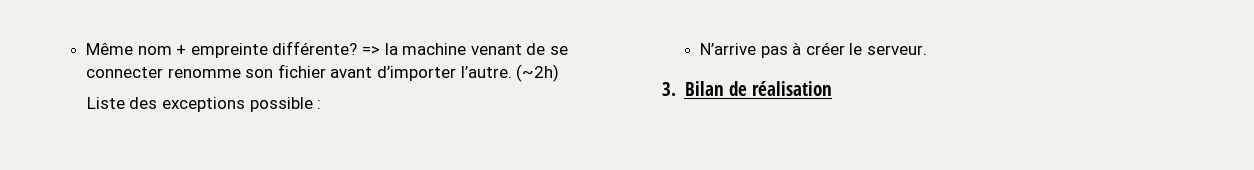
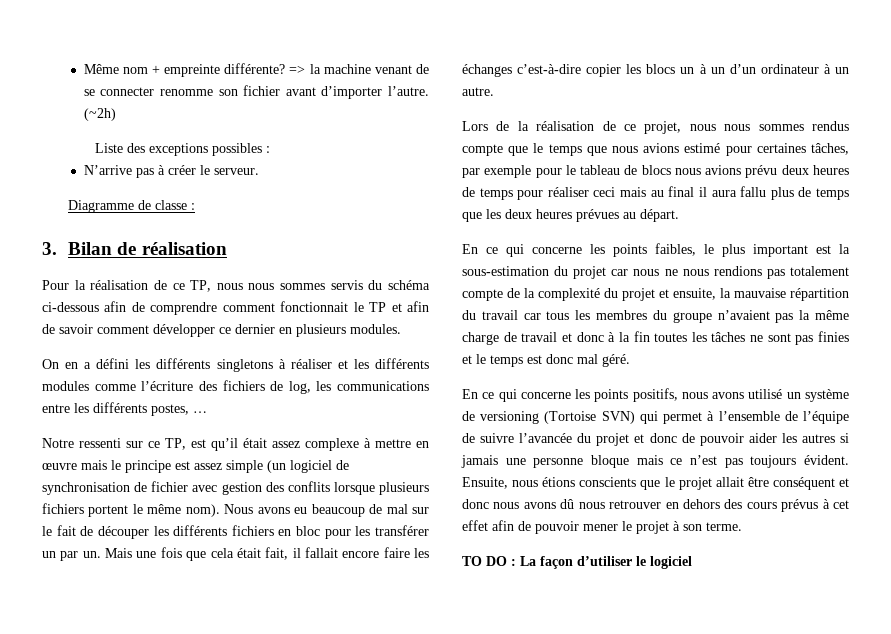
- Liste des exceptions possible :
+ Liste des exceptions possibles :
+ Diagramme de classe :
+ Pour la réalisation de ce TP, nous nous sommes servis du schéma ci-dessous afin de comprendre comment fonctionnait le TP et afin de savoir comment développer ce dernier en plusieurs modules.
+ On en a défini les différents singletons à réaliser et les différents modules comme l’écriture des fichiers de log, les communications entre les différents postes, …
+ Notre ressenti sur ce TP, est qu’il était assez complexe à mettre en œuvre mais le principe est assez simple (un logiciel de synchronisation de fichier avec gestion des conflits lorsque plusieurs fichiers portent le même nom). Nous avons eu beaucoup de mal sur le fait de découper les différents fichiers en bloc pour les transférer un par un. Mais une fois que cela était fait, il fallait encore faire les échanges c’est-à-dire copier les blocs un à un d’un ordinateur à un autre.
+ Lors de la réalisation de ce projet, nous nous sommes rendus compte que le temps que nous avions estimé pour certaines tâches, par exemple pour le tableau de blocs nous avions prévu deux heures de temps pour réaliser ceci mais au final il aura fallu plus de temps que les deux heures prévues au départ.
+ En ce qui concerne les points faibles, le plus important est la sous-estimation du projet car nous ne nous rendions pas totalement compte de la complexité du projet et ensuite, la mauvaise répartition du travail car tous les membres du groupe n’avaient pas la même charge de travail et donc à la fin toutes les tâches ne sont pas finies et le temps est donc mal géré.
+ En ce qui concerne les points positifs, nous avons utilisé un système de versioning (Tortoise SVN) qui permet à l’ensemble de l’équipe de suivre l’avancée du projet et donc de pouvoir aider les autres si jamais une personne bloque mais ce n’est pas toujours évident. Ensuite, nous étions conscients que le projet allait être conséquent et donc nous avons dû nous retrouver en dehors des cours prévus à cet effet afin de pouvoir mener le projet à son terme.
+ TO DO : La façon d’utiliser le logiciel

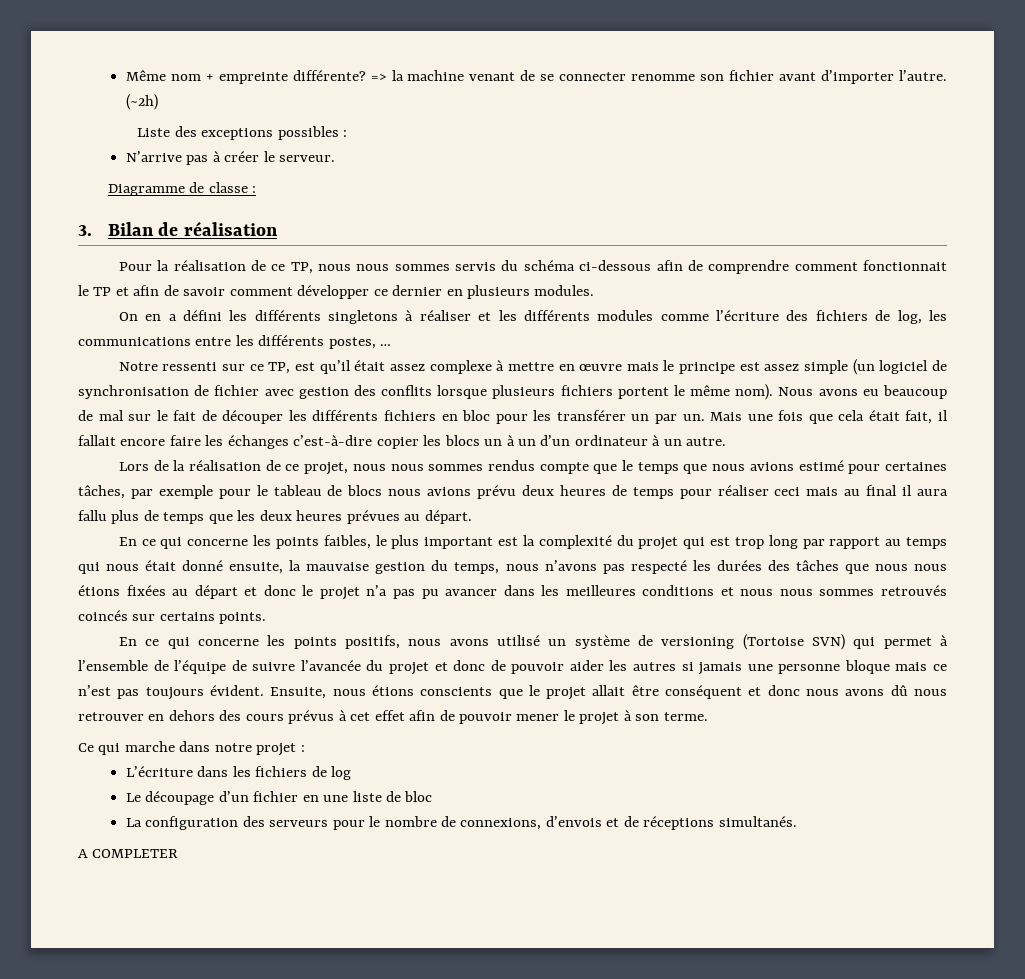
- En ce qui concerne les points faibles, le plus important est la sous-estimation du projet car nous ne nous rendions pas totalement compte de la complexité du projet et ensuite, la mauvaise répartition du travail car tous les membres du groupe n’avaient pas la même charge de travail et donc à la fin toutes les tâches ne sont pas finies et le temps est donc mal géré.
+ En ce qui concerne les points faibles, le plus important est la complexité du projet qui est trop long par rapport au temps qui nous était donné ensuite, la mauvaise gestion du temps, nous n’avons pas respecté les durées des tâches que nous nous étions fixées au départ et donc le projet n’a pas pu avancer dans les meilleures conditions et nous nous sommes retrouvés coincés sur certains points.
- TO DO : La façon d’utiliser le logiciel
+ Ce qui marche dans notre projet :
+ L’écriture dans les fichiers de log
+ Le découpage d’un fichier en une liste de bloc
+ La configuration des serveurs pour le nombre de connexions, d’envois et de réceptions simultanés.
+ A COMPLETER

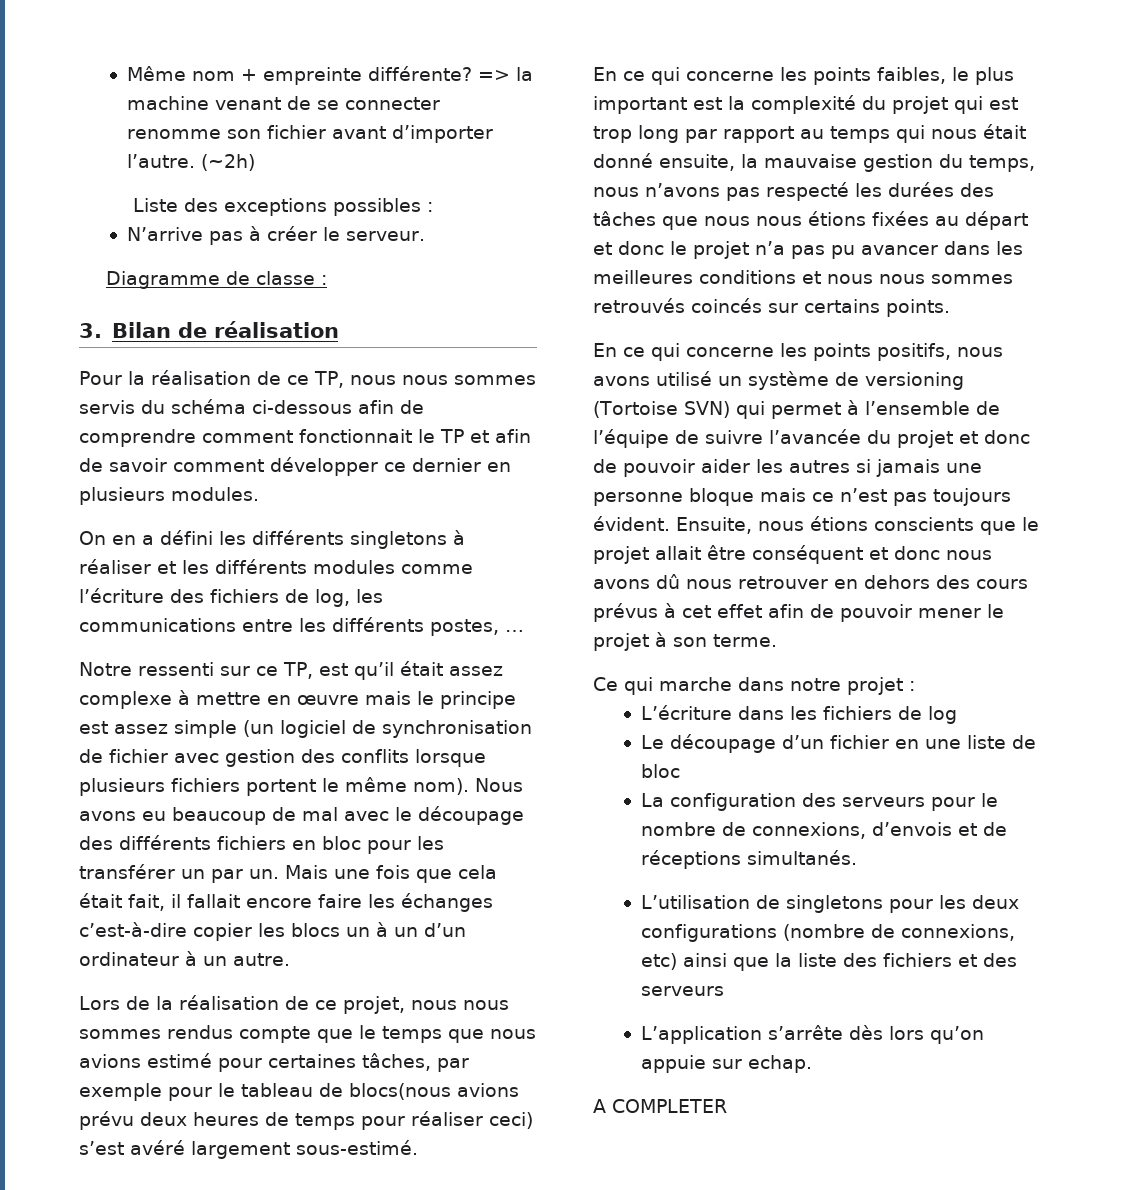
- Nous avons eu beaucoup de mal sur le fait de découper les différents fichiers en bloc pour les transférer un par un.
+ Nous avons eu beaucoup de mal avec le découpage des différents fichiers en bloc pour les transférer un par un.
- Lors de la réalisation de ce projet, nous nous sommes rendus compte que le temps que nous avions estimé pour certaines tâches, par exemple pour le tableau de blocs nous avions prévu deux heures de temps pour réaliser ceci mais au final il aura fallu plus de temps que les deux heures prévues au départ.
+ Lors de la réalisation de ce projet, nous nous sommes rendus compte que le temps que nous avions estimé pour certaines tâches, par exemple pour le tableau de blocs(nous avions prévu deux heures de temps pour réaliser ceci) s’est avéré largement sous-estimé.
+ L’utilisation de singletons pour les deux configurations (nombre de connexions, etc) ainsi que la liste des fichiers et des serveurs
+ L’application s’arrête dès lors qu’on appuie sur echap.

